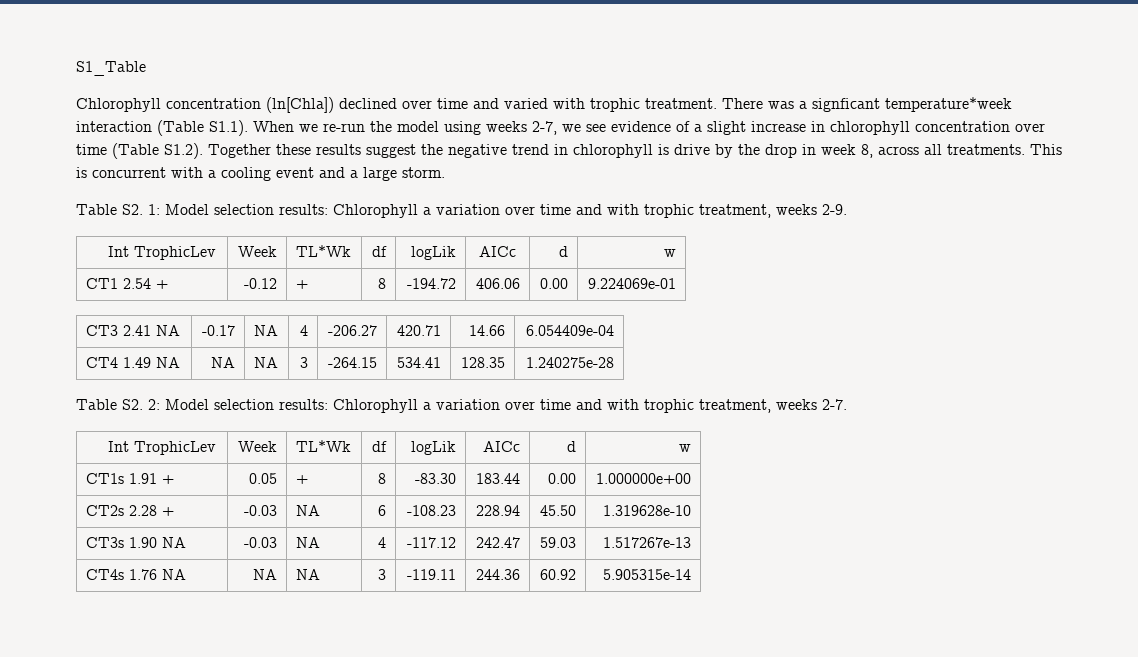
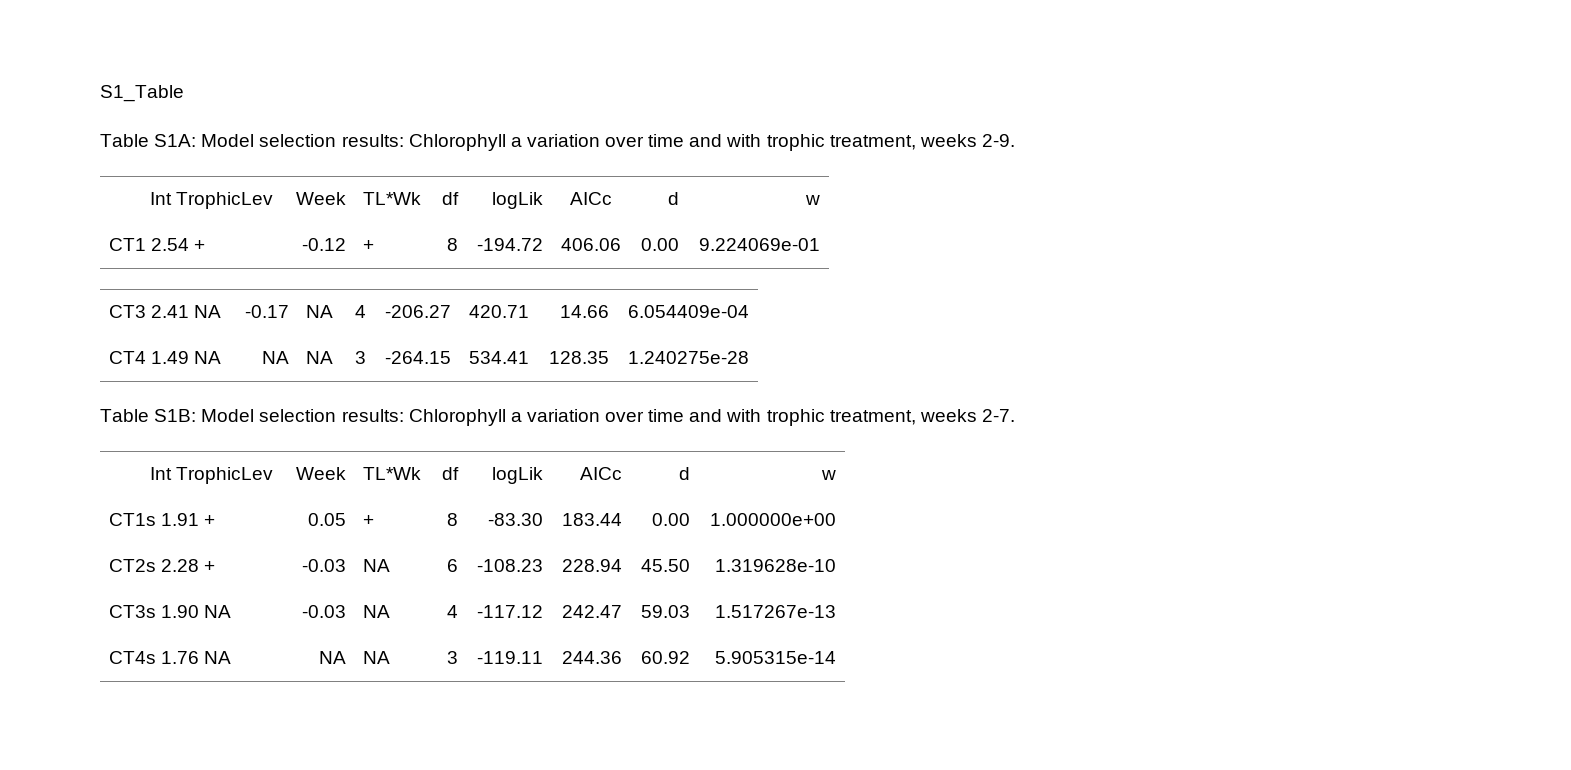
- Chlorophyll concentration (ln[Chla]) declined over time and varied with trophic treatment. There was a signficant temperature*week interaction (Table S1.1). When we re-run the model using weeks 2-7, we see evidence of a slight increase in chlorophyll concentration over time (Table S1.2). Together these results suggest the negative trend in chlorophyll is drive by the drop in week 8, across all treatments. This is concurrent with a cooling event and a large storm.
- Table S2. 1: Model selection results: Chlorophyll a variation over time and with trophic treatment, weeks 2-9.
+ Table S1A: Model selection results: Chlorophyll a variation over time and with trophic treatment, weeks 2-9.
- Table S2. 2: Model selection results: Chlorophyll a variation over time and with trophic treatment, weeks 2-7.
+ Table S1B: Model selection results: Chlorophyll a variation over time and with trophic treatment, weeks 2-7.

